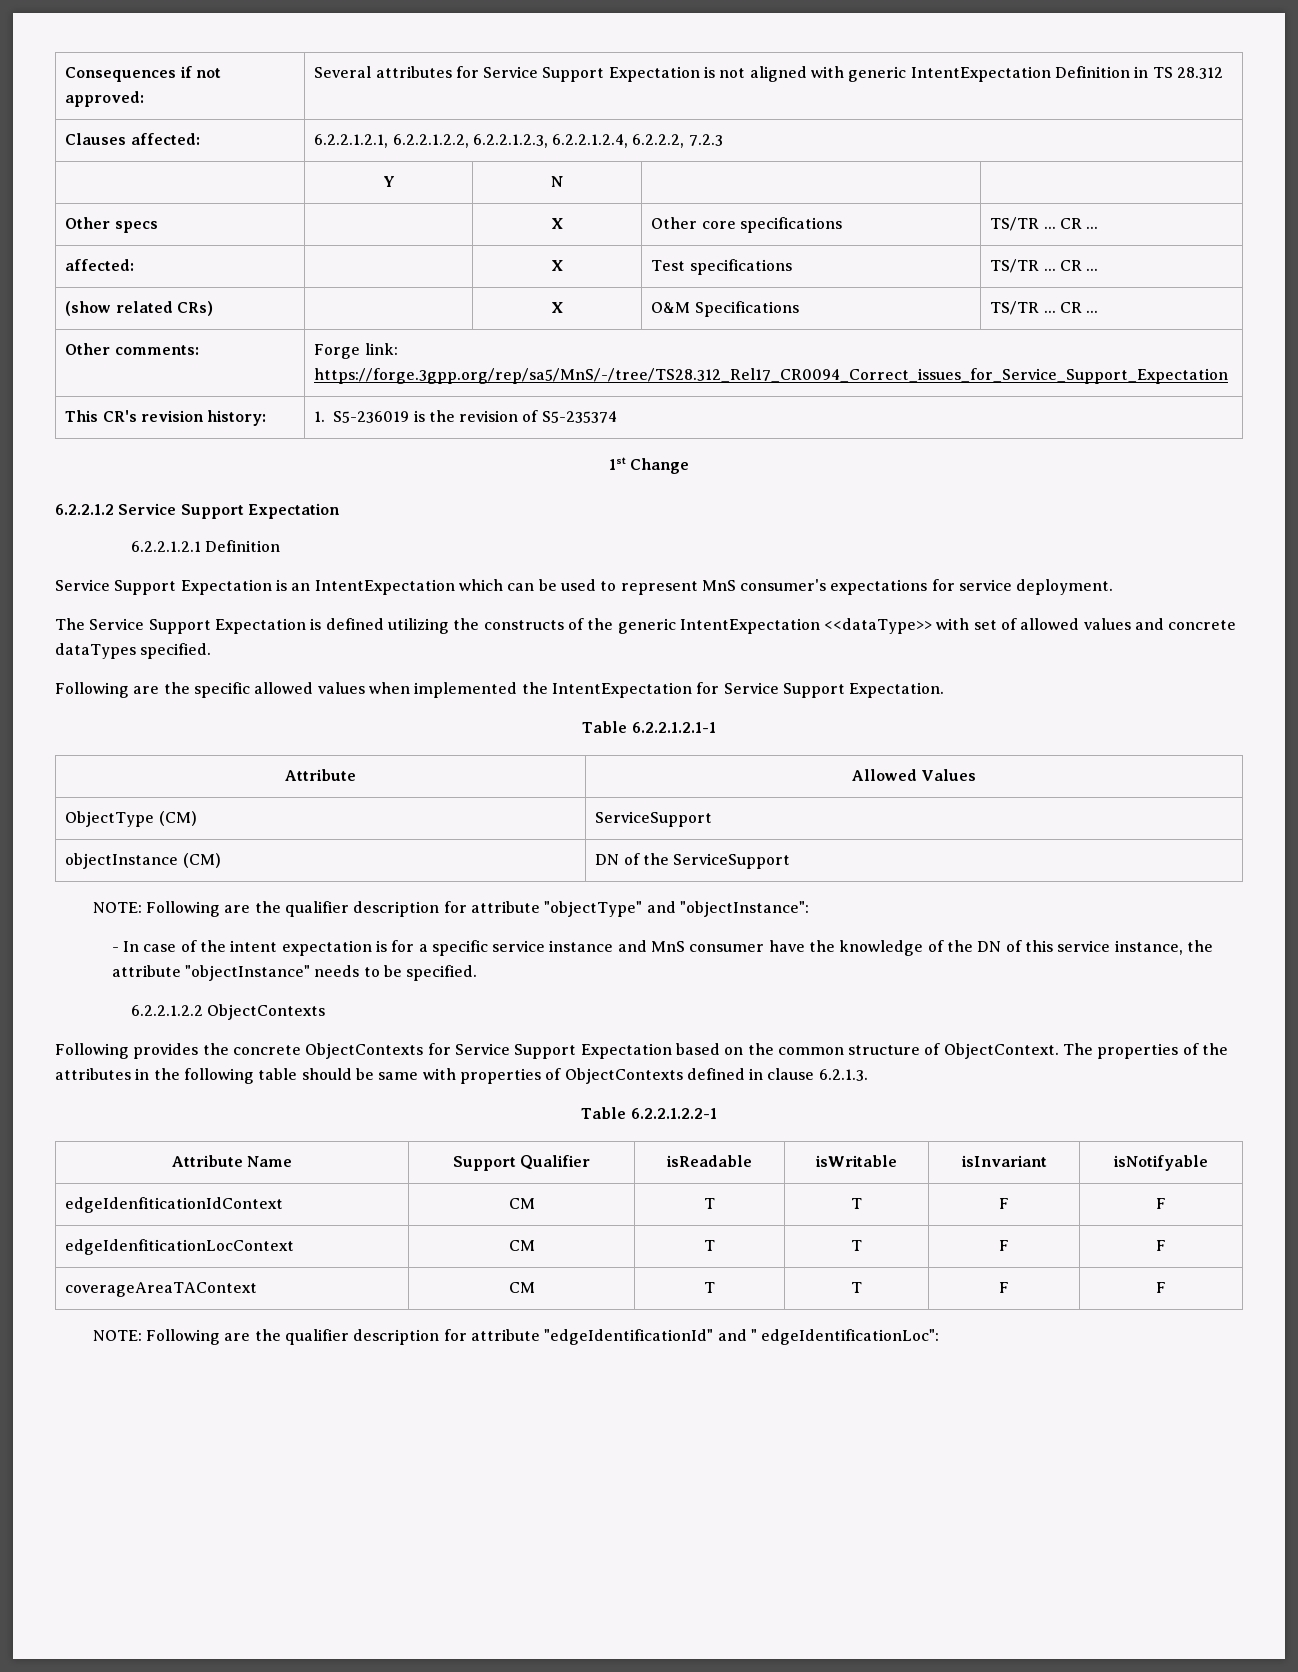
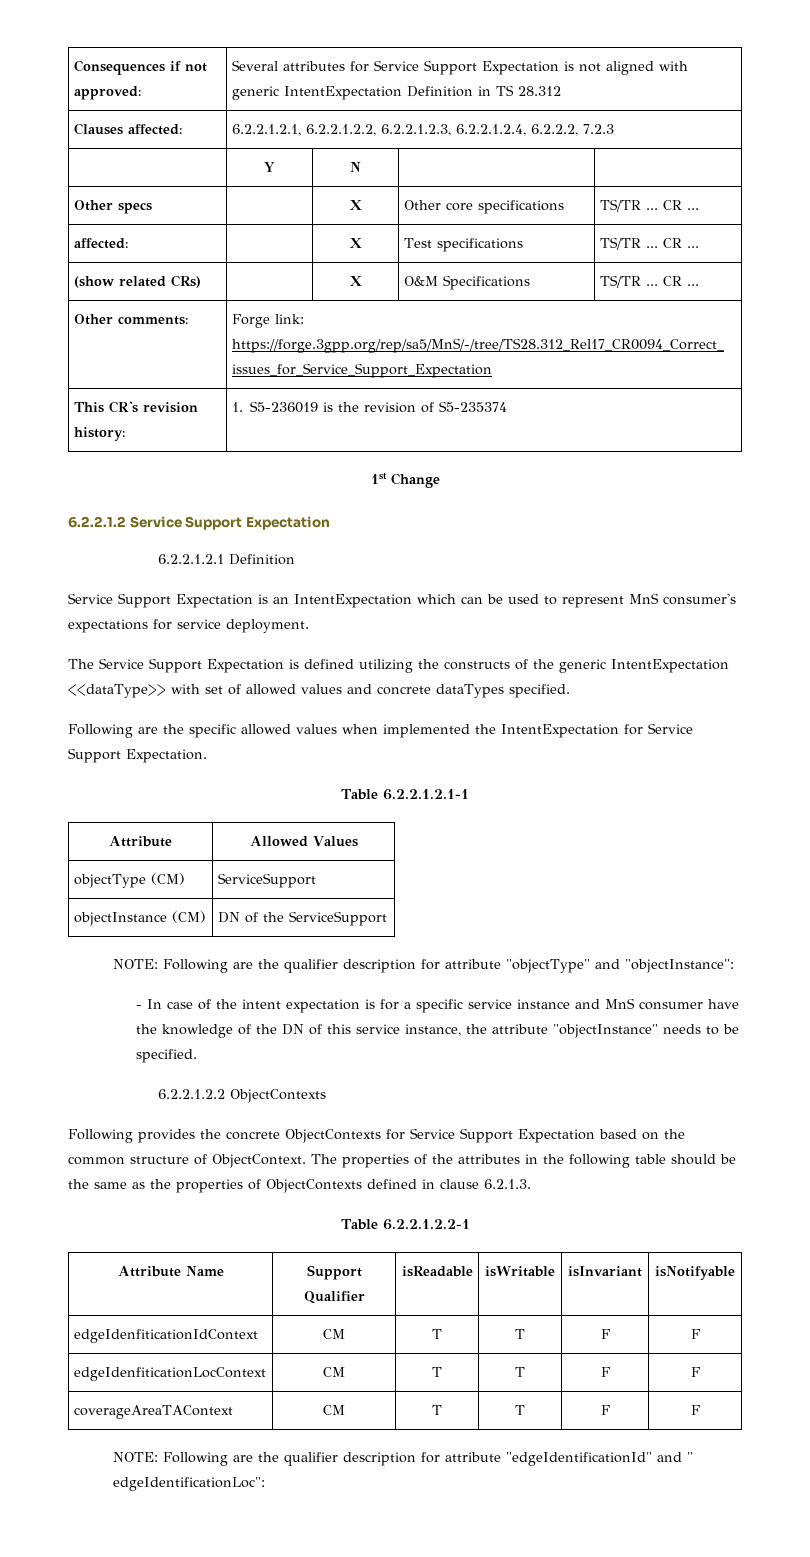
- ObjectType (CM) | ServiceSupport
+ objectType (CM) | ServiceSupport
- The properties of the attributes in the following table should be same with properties of ObjectContexts defined in clause 6.2.1.3.
+ The properties of the attributes in the following table should be the same as the properties of ObjectContexts defined in clause 6.2.1.3.

